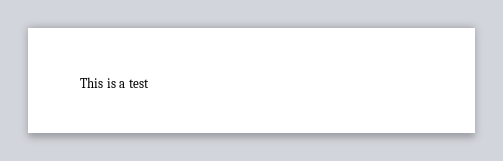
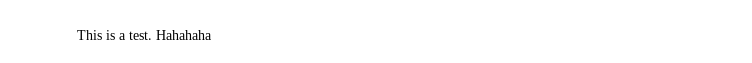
- This is a test
+ This is a test. Hahahaha

